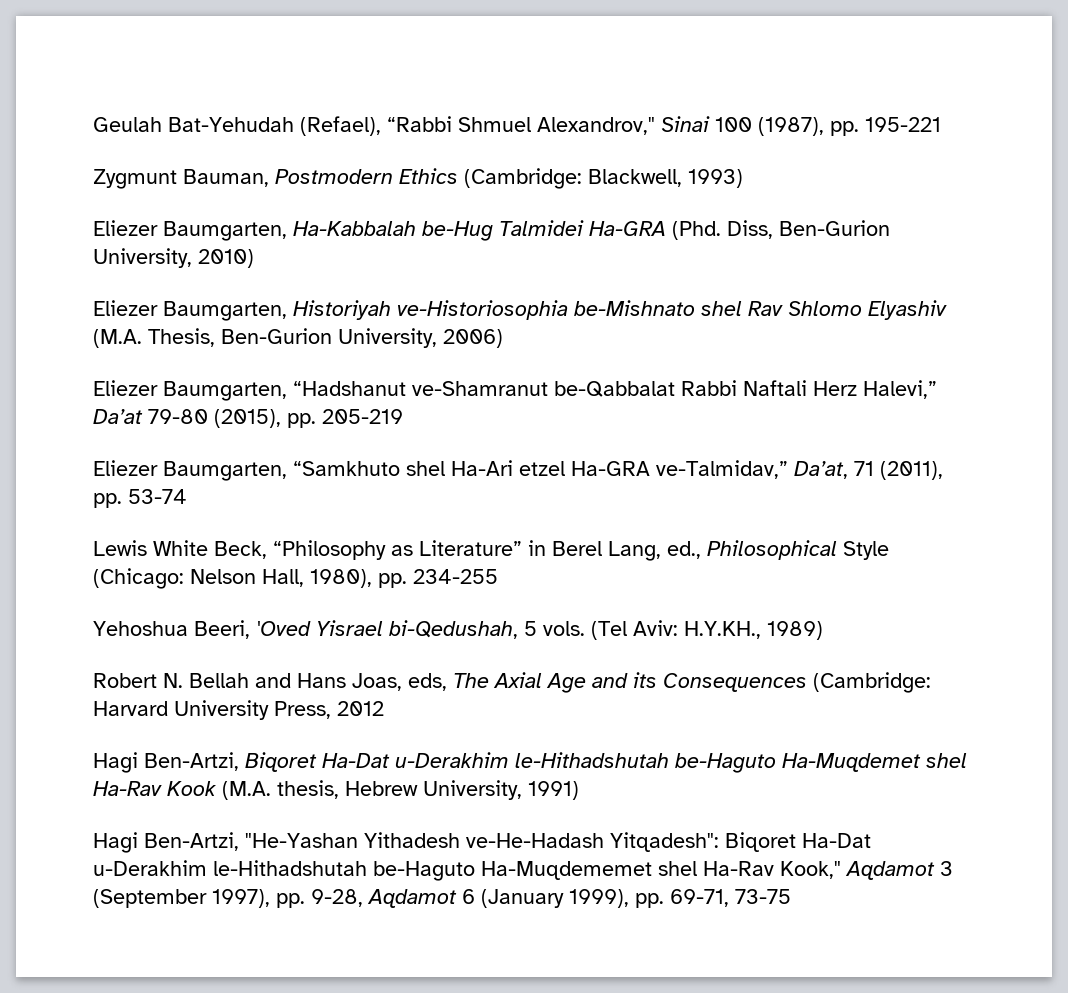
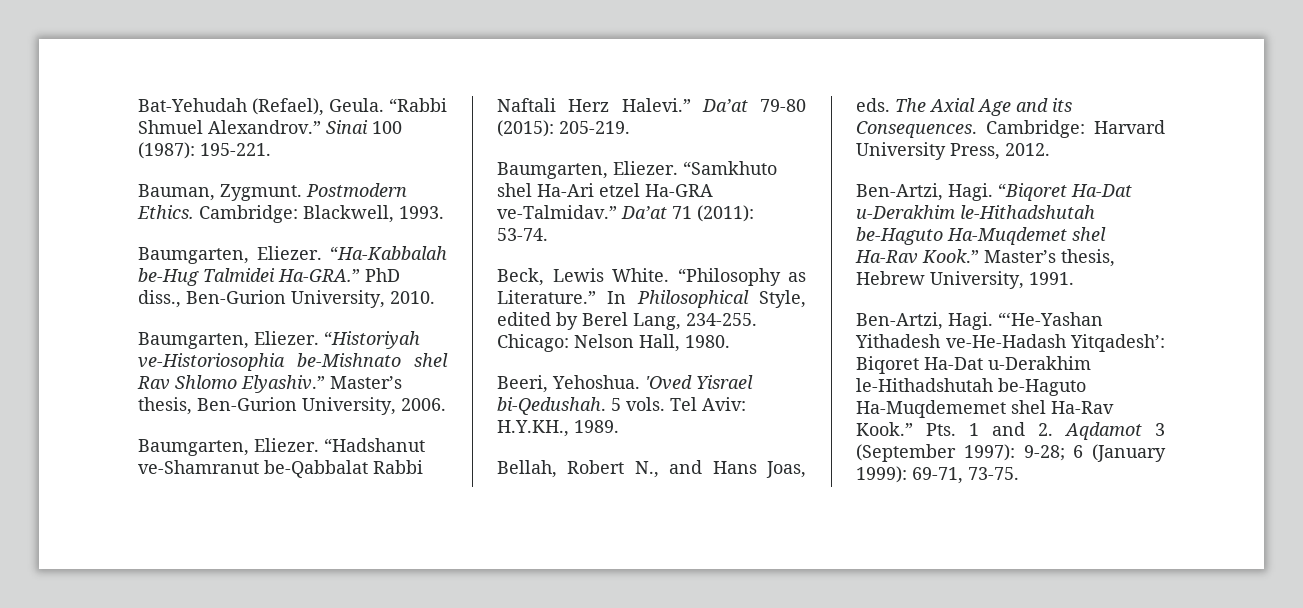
- Geulah Bat-Yehudah (Refael), “Rabbi Shmuel Alexandrov," Sinai 100 (1987), pp. 195-221
- Zygmunt Bauman, Postmodern Ethics (Cambridge: Blackwell, 1993)
- Eliezer Baumgarten, Ha-Kabbalah be-Hug Talmidei Ha-GRA (Phd. Diss, Ben-Gurion University, 2010)
- Eliezer Baumgarten, Historiyah ve-Historiosophia be-Mishnato shel Rav Shlomo Elyashiv (M.A. Thesis, Ben-Gurion University, 2006)
- Eliezer Baumgarten, “Hadshanut ve-Shamranut be-Qabbalat Rabbi Naftali Herz Halevi,” Da’at 79-80 (2015), pp. 205-219
- Eliezer Baumgarten, “Samkhuto shel Ha-Ari etzel Ha-GRA ve-Talmidav,” Da’at, 71 (2011), pp. 53-74
- Lewis White Beck, “Philosophy as Literature” in Berel Lang, ed., Philosophical Style (Chicago: Nelson Hall, 1980), pp. 234-255
- Yehoshua Beeri, 'Oved Yisrael bi-Qedushah, 5 vols.
+ Bat-Yehudah (Refael), Geula. “Rabbi Shmuel Alexandrov.” Sinai 100 (1987): 195-221.
+ Bauman, Zygmunt. Postmodern Ethics. Cambridge: Blackwell, 1993.
+ Baumgarten, Eliezer. “Ha-Kabbalah be-Hug Talmidei Ha-GRA.” PhD diss., Ben-Gurion University, 2010.
+ Baumgarten, Eliezer. “Historiyah ve-Historiosophia be-Mishnato shel Rav Shlomo Elyashiv.” Master’s thesis, Ben-Gurion University, 2006.
+ Baumgarten, Eliezer. “Hadshanut ve-Shamranut be-Qabbalat Rabbi Naftali Herz Halevi.” Da’at 79-80 (2015): 205-219.
+ Baumgarten, Eliezer. “Samkhuto shel Ha-Ari etzel Ha-GRA ve-Talmidav.” Da’at 71 (2011): 53-74.
+ Beck, Lewis White. “Philosophy as Literature.” In Philosophical Style, edited by Berel Lang, 234-255. Chicago: Nelson Hall, 1980.
+ Beeri, Yehoshua. 'Oved Yisrael bi-Qedushah. 5 vols.
- (Tel Aviv: H.Y.KH., 1989)
- Robert N. Bellah and Hans Joas, eds, The Axial Age and its Consequences (Cambridge: Harvard University Press, 2012
- Hagi Ben-Artzi, Biqoret Ha-Dat u-Derakhim le-Hithadshutah be-Haguto Ha-Muqdemet shel Ha-Rav Kook (M.A. thesis, Hebrew University, 1991)
- Hagi Ben-Artzi, "He-Yashan Yithadesh ve-He-Hadash Yitqadesh": Biqoret Ha-Dat u-Derakhim le-Hithadshutah be-Haguto Ha-Muqdememet shel Ha-Rav Kook," Aqdamot 3 (September 1997), pp. 9-28, Aqdamot 6 (January 1999), pp. 69-71, 73-75
+ Tel Aviv: H.Y.KH., 1989.
+ Bellah, Robert N., and Hans Joas, eds. The Axial Age and its Consequences. Cambridge: Harvard University Press, 2012.
+ Ben-Artzi, Hagi. “Biqoret Ha-Dat u-Derakhim le-Hithadshutah be-Haguto Ha-Muqdemet shel Ha-Rav Kook.” Master’s thesis, Hebrew University, 1991.
+ Ben-Artzi, Hagi. “‘He-Yashan Yithadesh ve-He-Hadash Yitqadesh’: Biqoret Ha-Dat u-Derakhim le-Hithadshutah be-Haguto Ha-Muqdememet shel Ha-Rav Kook.” Pts. 1 and 2. Aqdamot 3 (September 1997): 9-28; 6 (January 1999): 69-71, 73-75.

